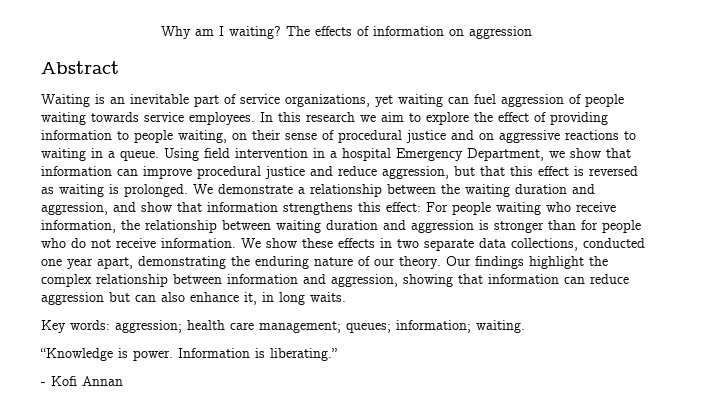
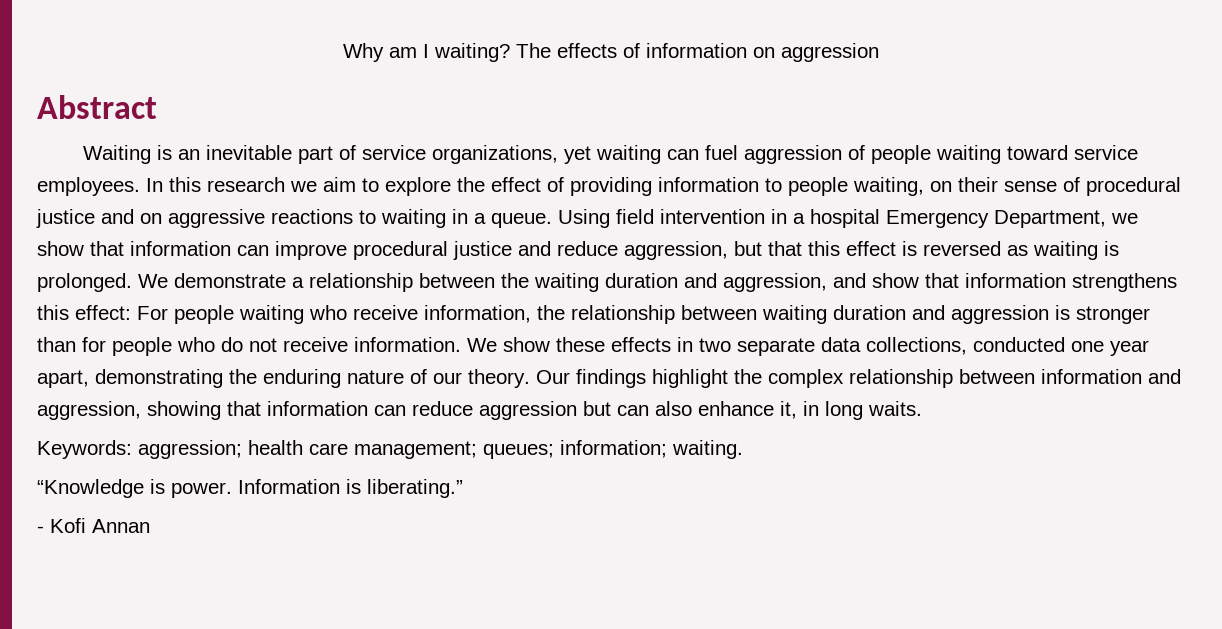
- Waiting is an inevitable part of service organizations, yet waiting can fuel aggression of people waiting towards service employees.
+ Waiting is an inevitable part of service organizations, yet waiting can fuel aggression of people waiting toward service employees.
- Key words: aggression; health care management; queues; information; waiting.
+ Keywords: aggression; health care management; queues; information; waiting.

